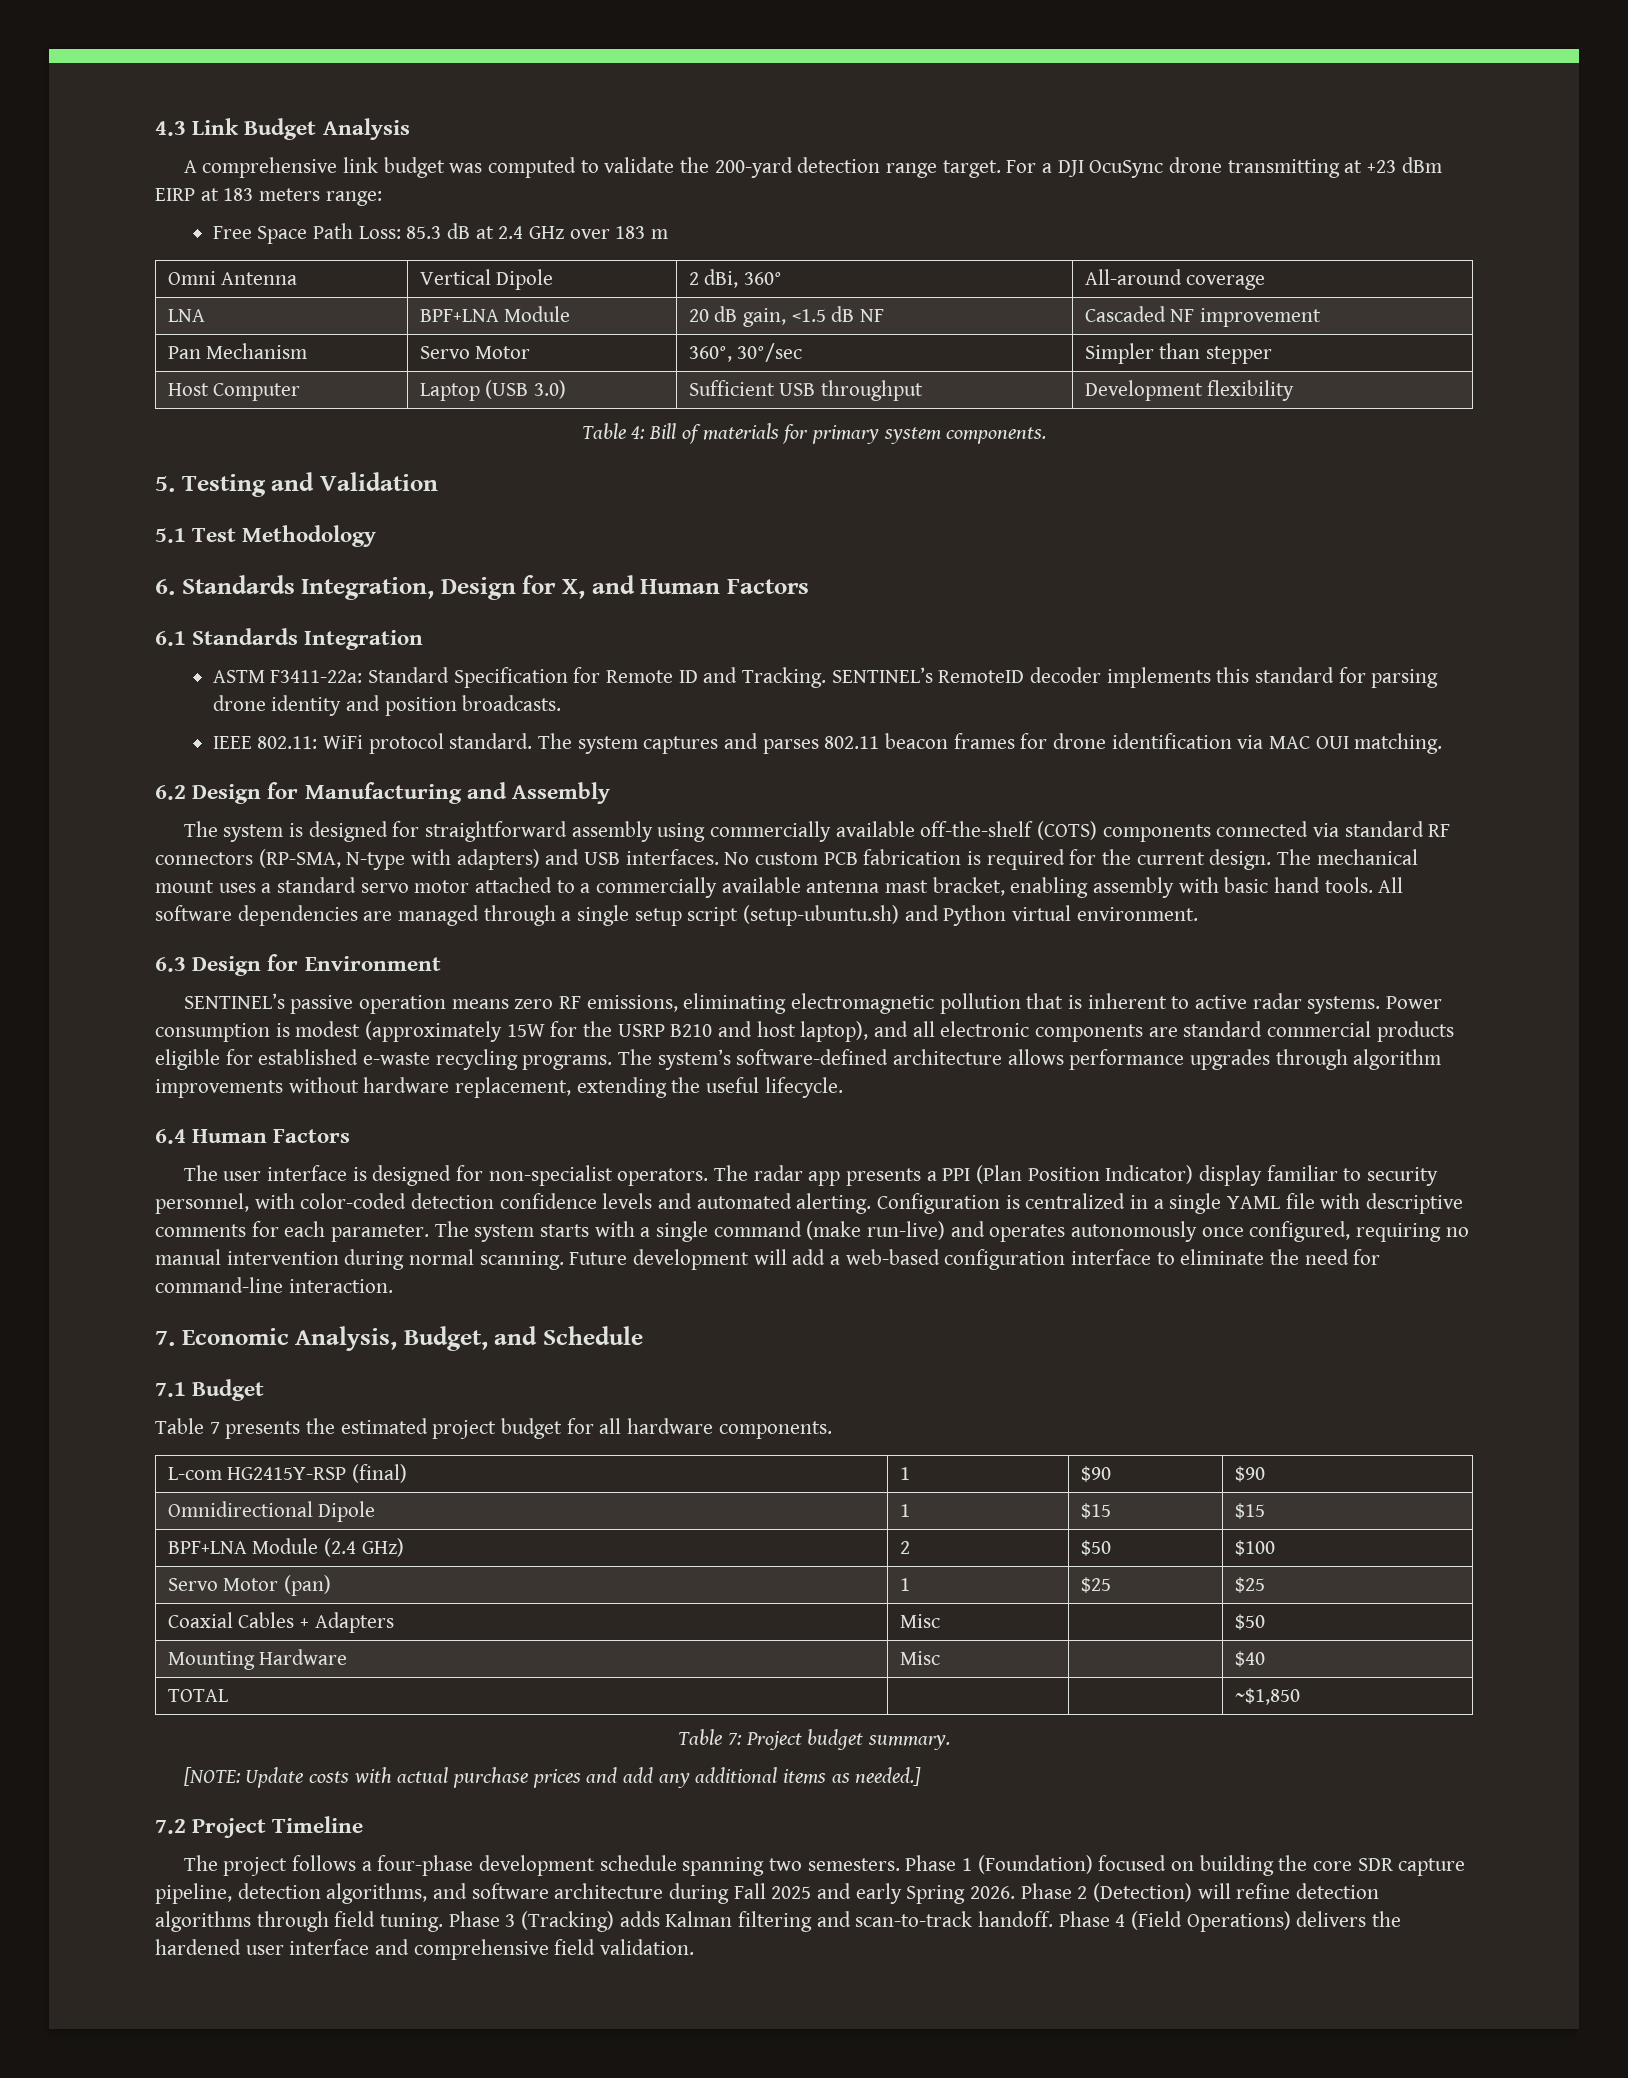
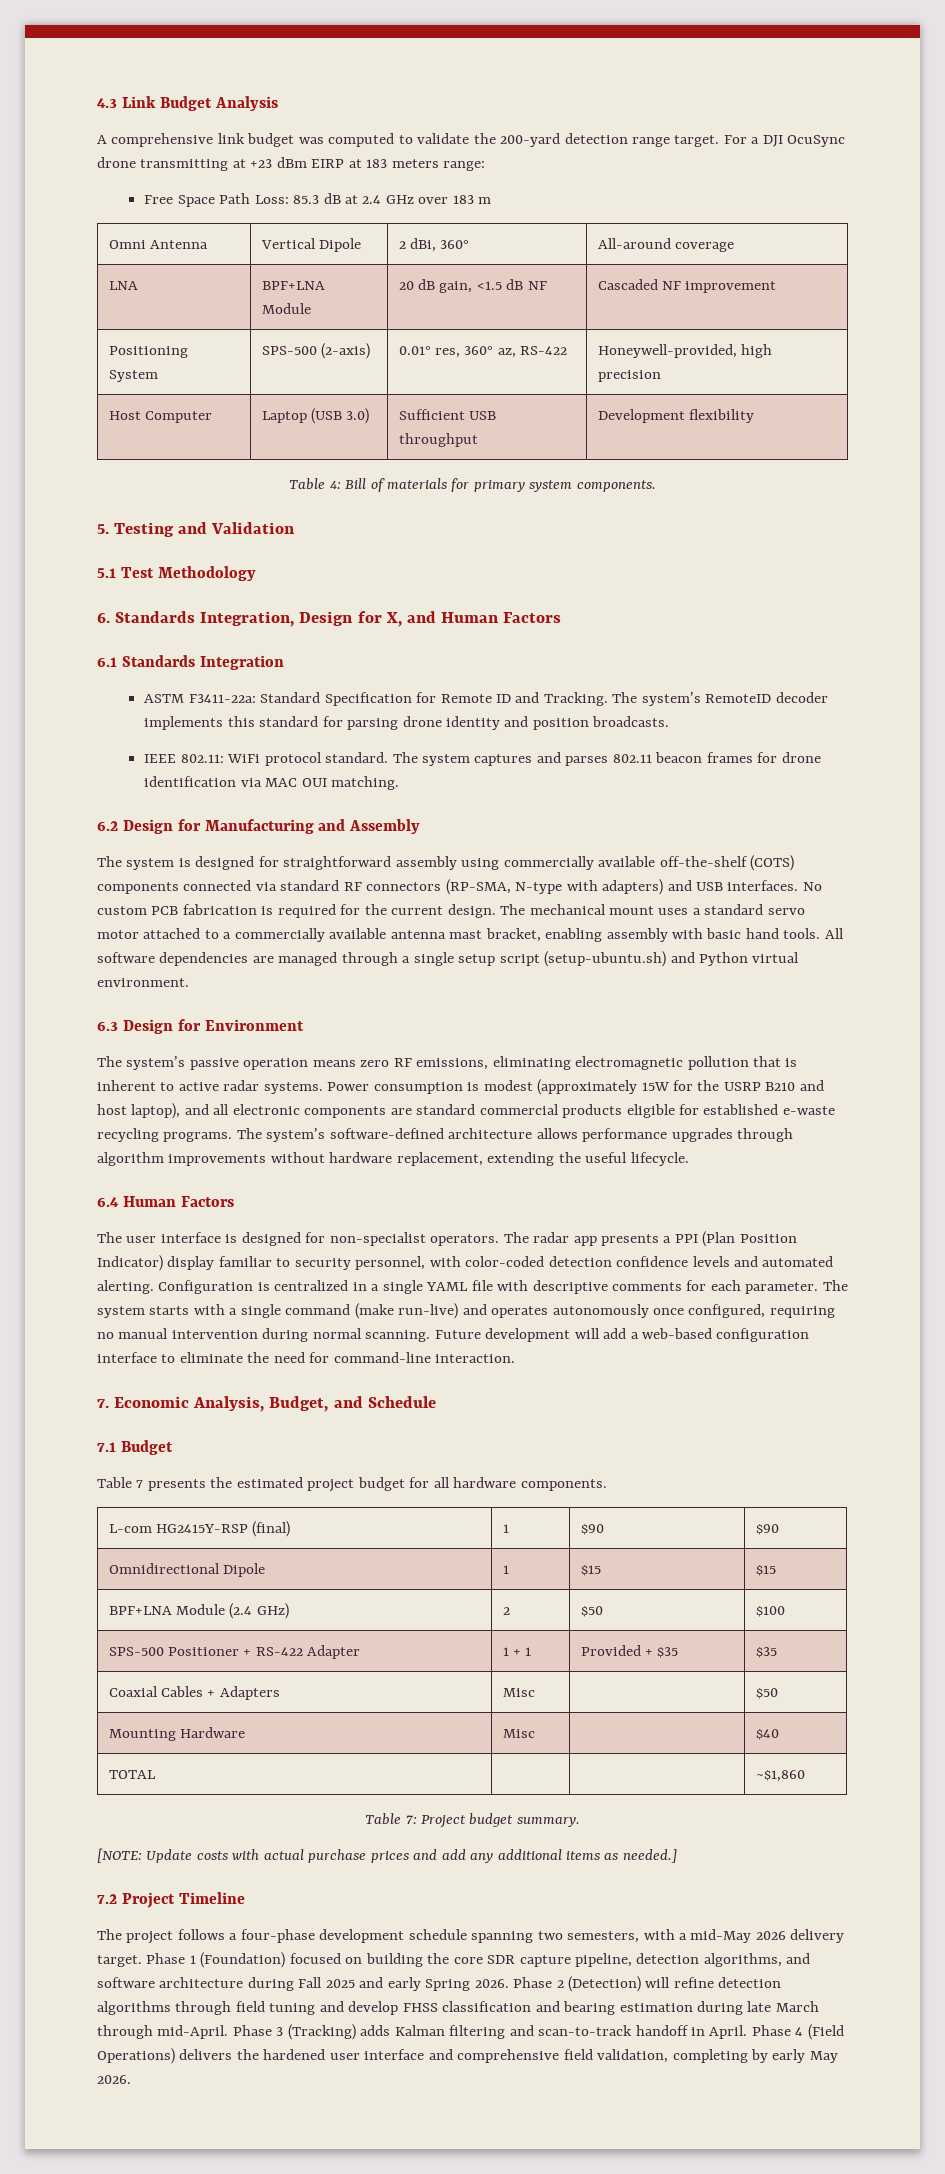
- Pan Mechanism | Servo Motor | 360°, 30°/sec | Simpler than stepper
+ Positioning System | SPS-500 (2-axis) | 0.01° res, 360° az, RS-422 | Honeywell-provided, high precision
- SENTINEL’s RemoteID decoder implements this standard for parsing drone identity and position broadcasts.
+ The system’s RemoteID decoder implements this standard for parsing drone identity and position broadcasts.
- SENTINEL’s passive operation means zero RF emissions, eliminating electromagnetic pollution that is inherent to active radar systems.
+ The system’s passive operation means zero RF emissions, eliminating electromagnetic pollution that is inherent to active radar systems.
- Servo Motor (pan) | 1 | $25 | $25
+ SPS-500 Positioner + RS-422 Adapter | 1 + 1 | Provided + $35 | $35
- TOTAL | | | ~$1,850
+ TOTAL | | | ~$1,860
- The project follows a four-phase development schedule spanning two semesters.
+ The project follows a four-phase development schedule spanning two semesters, with a mid-May 2026 delivery target.
- Phase 2 (Detection) will refine detection algorithms through field tuning.
+ Phase 2 (Detection) will refine detection algorithms through field tuning and develop FHSS classification and bearing estimation during late March through mid-April.
- Phase 3 (Tracking) adds Kalman filtering and scan-to-track handoff.
+ Phase 3 (Tracking) adds Kalman filtering and scan-to-track handoff in April.
- Phase 4 (Field Operations) delivers the hardened user interface and comprehensive field validation.
+ Phase 4 (Field Operations) delivers the hardened user interface and comprehensive field validation, completing by early May 2026.

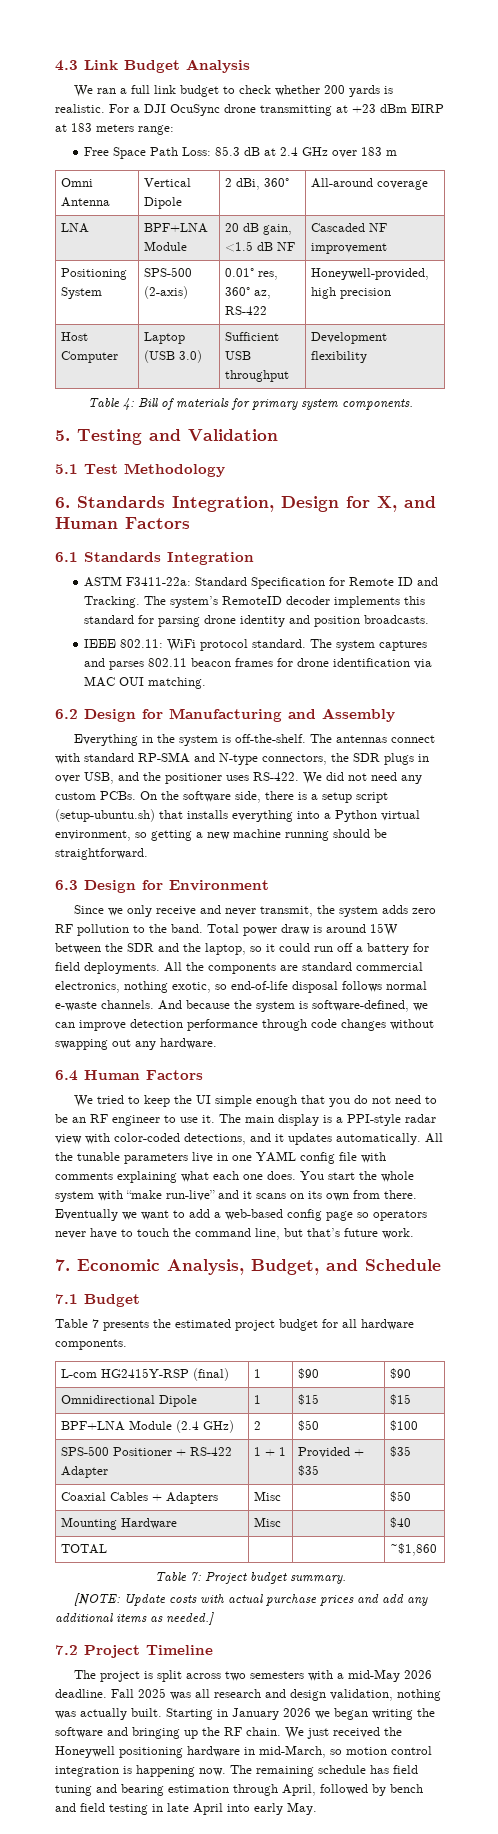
- A comprehensive link budget was computed to validate the 200-yard detection range target.
+ We ran a full link budget to check whether 200 yards is realistic.
- The system is designed for straightforward assembly using commercially available off-the-shelf (COTS) components connected via standard RF connectors (RP-SMA, N-type with adapters) and USB interfaces. No custom PCB fabrication is required for the current design. The mechanical mount uses a standard servo motor attached to a commercially available antenna mast bracket, enabling assembly with basic hand tools. All software dependencies are managed through a single setup script (setup-ubuntu.sh) and Python virtual environment.
+ Everything in the system is off-the-shelf. The antennas connect with standard RP-SMA and N-type connectors, the SDR plugs in over USB, and the positioner uses RS-422. We did not need any custom PCBs. On the software side, there is a setup script (setup-ubuntu.sh) that installs everything into a Python virtual environment, so getting a new machine running should be straightforward.
  6.3 Design for Environment
- The system’s passive operation means zero RF emissions, eliminating electromagnetic pollution that is inherent to active radar systems. Power consumption is modest (approximately 15W for the USRP B210 and host laptop), and all electronic components are standard commercial products eligible for established e-waste recycling programs. The system’s software-defined architecture allows performance upgrades through algorithm improvements without hardware replacement, extending the useful lifecycle.
+ Since we only receive and never transmit, the system adds zero RF pollution to the band. Total power draw is around 15W between the SDR and the laptop, so it could run off a battery for field deployments. All the components are standard commercial electronics, nothing exotic, so end-of-life disposal follows normal e-waste channels. And because the system is software-defined, we can improve detection performance through code changes without swapping out any hardware.
  6.4 Human Factors
- The user interface is designed for non-specialist operators. The radar app presents a PPI (Plan Position Indicator) display familiar to security personnel, with color-coded detection confidence levels and automated alerting. Configuration is centralized in a single YAML file with descriptive comments for each parameter. The system starts with a single command (make run-live) and operates autonomously once configured, requiring no manual intervention during normal scanning. Future development will add a web-based configuration interface to eliminate the need for command-line interaction.
+ We tried to keep the UI simple enough that you do not need to be an RF engineer to use it. The main display is a PPI-style radar view with color-coded detections, and it updates automatically. All the tunable parameters live in one YAML config file with comments explaining what each one does. You start the whole system with “make run-live” and it scans on its own from there. Eventually we want to add a web-based config page so operators never have to touch the command line, but that’s future work.
- The project follows a four-phase development schedule spanning two semesters, with a mid-May 2026 delivery target. Phase 1 (Foundation) focused on building the core SDR capture pipeline, detection algorithms, and software architecture during Fall 2025 and early Spring 2026. Phase 2 (Detection) will refine detection algorithms through field tuning and develop FHSS classification and bearing estimation during late March through mid-April. Phase 3 (Tracking) adds Kalman filtering and scan-to-track handoff in April. Phase 4 (Field Operations) delivers the hardened user interface and comprehensive field validation, completing by early May 2026.
+ The project is split across two semesters with a mid-May 2026 deadline. Fall 2025 was all research and design validation, nothing was actually built. Starting in January 2026 we began writing the software and bringing up the RF chain. We just received the Honeywell positioning hardware in mid-March, so motion control integration is happening now. The remaining schedule has field tuning and bearing estimation through April, followed by bench and field testing in late April into early May.

